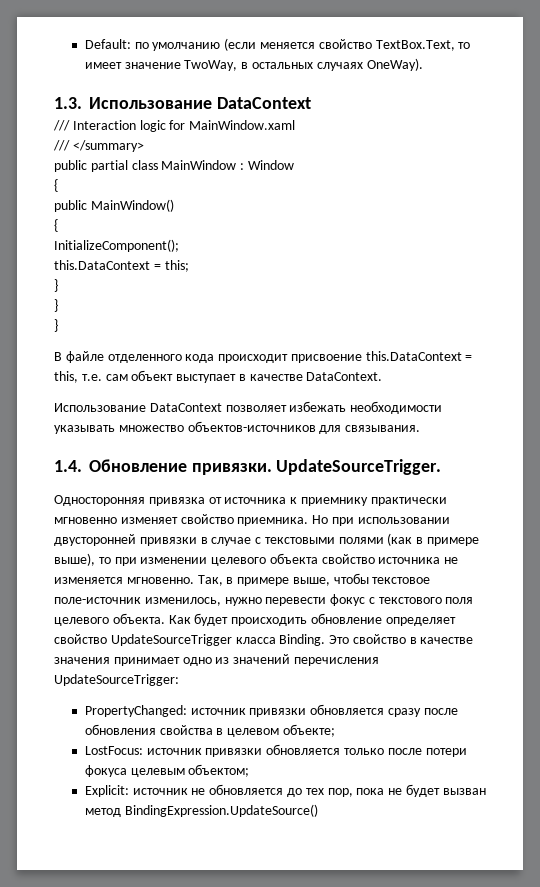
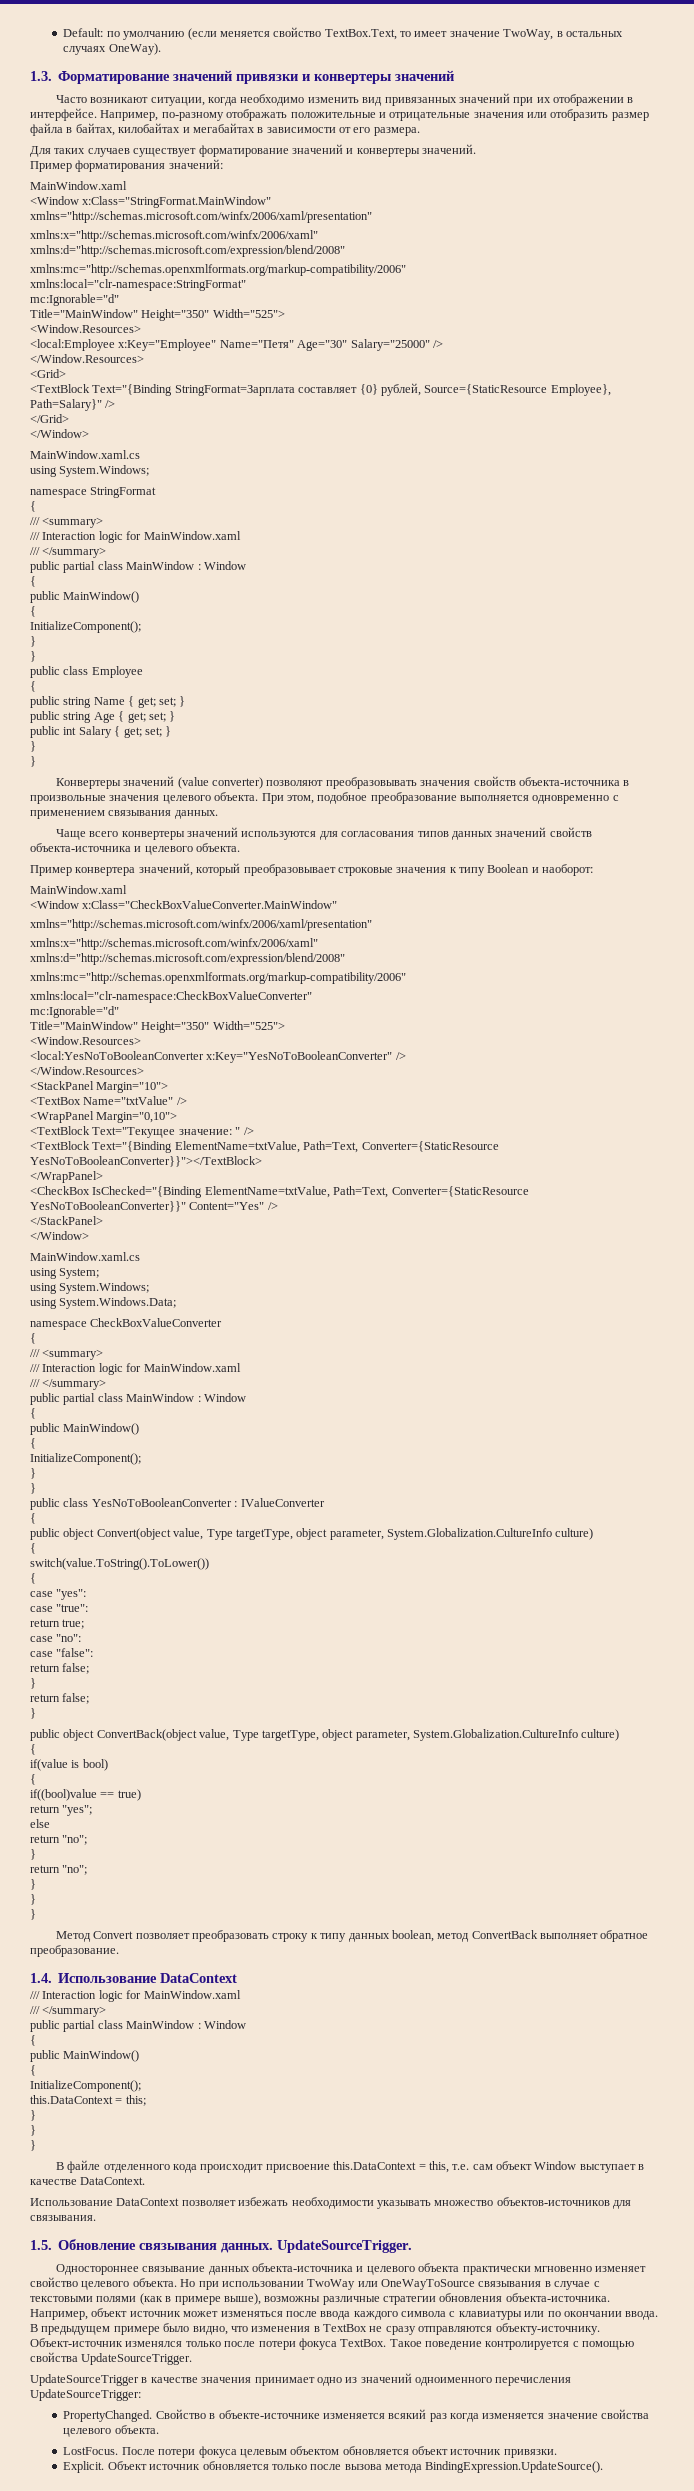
- 1.3. Использование DataContext
+ 1.3. Форматирование значений привязки и конвертеры значений
+ Часто возникают ситуации, когда необходимо изменить вид привязанных значений при их отображении в интерфейсе. Например, по-разному отображать положительные и отрицательные значения или отобразить размер файла в байтах, килобайтах и мегабайтах в зависимости от его размера.
+ Для таких случаев существует форматирование значений и конвертеры значений.
+ Пример форматирования значений:
+ MainWindow.xaml
+ <Window x:Class="StringFormat.MainWindow"
+ xmlns="http://schemas.microsoft.com/winfx/2006/xaml/presentation"
+ xmlns:x="http://schemas.microsoft.com/winfx/2006/xaml"
+ xmlns:d="http://schemas.microsoft.com/expression/blend/2008"
+ xmlns:mc="http://schemas.openxmlformats.org/markup-compatibility/2006"
+ xmlns:local="clr-namespace:StringFormat"
+ mc:Ignorable="d"
+ Title="MainWindow" Height="350" Width="525">
+ <Window.Resources>
+ <local:Employee x:Key="Employee" Name="Петя" Age="30" Salary="25000" />
+ </Window.Resources>
+ <Grid>
+ <TextBlock Text="{Binding StringFormat=Зарплата составляет {0} рублей, Source={StaticResource Employee}, Path=Salary}" />
+ </Grid>
+ </Window>
+ MainWindow.xaml.cs
+ using System.Windows;
+ namespace StringFormat
+ {
+ /// <summary>
+ /// Interaction logic for MainWindow.xaml
+ /// </summary>
+ public partial class MainWindow : Window
+ {
+ public MainWindow()
+ {
+ InitializeComponent();
+ }
+ }
+ public class Employee
+ {
+ public string Name { get; set; }
+ public string Age { get; set; }
+ public int Salary { get; set; }
+ }
+ }
+ Конвертеры значений (value converter) позволяют преобразовывать значения свойств объекта-источника в произвольные значения целевого объекта. При этом, подобное преобразование выполняется одновременно с применением связывания данных.
+ Чаще всего конвертеры значений используются для согласования типов данных значений свойств объекта-источника и целевого объекта.
+ Пример конвертера значений, который преобразовывает строковые значения к типу Boolean и наоборот:
+ MainWindow.xaml
+ <Window x:Class="CheckBoxValueConverter.MainWindow"
+ xmlns="http://schemas.microsoft.com/winfx/2006/xaml/presentation"
+ xmlns:x="http://schemas.microsoft.com/winfx/2006/xaml"
+ xmlns:d="http://schemas.microsoft.com/expression/blend/2008"
+ xmlns:mc="http://schemas.openxmlformats.org/markup-compatibility/2006"
+ xmlns:local="clr-namespace:CheckBoxValueConverter"
+ mc:Ignorable="d"
+ Title="MainWindow" Height="350" Width="525">
+ <Window.Resources>
+ <local:YesNoToBooleanConverter x:Key="YesNoToBooleanConverter" />
+ </Window.Resources>
+ <StackPanel Margin="10">
+ <TextBox Name="txtValue" />
+ <WrapPanel Margin="0,10">
+ <TextBlock Text="Текущее значение: " />
+ <TextBlock Text="{Binding ElementName=txtValue, Path=Text, Converter={StaticResource YesNoToBooleanConverter}}"></TextBlock>
+ </WrapPanel>
+ <CheckBox IsChecked="{Binding ElementName=txtValue, Path=Text, Converter={StaticResource YesNoToBooleanConverter}}" Content="Yes" />
+ </StackPanel>
+ </Window>
+ MainWindow.xaml.cs
+ using System;
+ using System.Windows;
+ using System.Windows.Data;
+ namespace CheckBoxValueConverter
+ {
+ /// <summary>
+ /// Interaction logic for MainWindow.xaml
+ /// </summary>
+ public partial class MainWindow : Window
+ {
+ public MainWindow()
+ {
+ InitializeComponent();
+ }
+ }
+ public class YesNoToBooleanConverter : IValueConverter
+ {
+ public object Convert(object value, Type targetType, object parameter, System.Globalization.CultureInfo culture)
+ {
+ switch(value.ToString().ToLower())
+ {
+ case "yes":
+ case "true":
+ return true;
+ case "no":
+ case "false":
+ return false;
+ }
+ return false;
+ }
+ public object ConvertBack(object value, Type targetType, object parameter, System.Globalization.CultureInfo culture)
+ {
+ if(value is bool)
+ {
+ if((bool)value == true)
+ return "yes";
+ else
+ return "no";
+ }
+ return "no";
+ }
+ }
+ }
+ Метод Convert позволяет преобразовать строку к типу данных boolean, метод ConvertBack выполняет обратное преобразование.
+ 1.4. Использование DataContext
- В файле отделенного кода происходит присвоение this.DataContext = this, т.е. сам объект выступает в качестве DataContext.
+ В файле отделенного кода происходит присвоение this.DataContext = this, т.е. сам объект Window выступает в качестве DataContext.
- 1.4. Обновление привязки. UpdateSourceTrigger.
- Односторонняя привязка от источника к приемнику практически мгновенно изменяет свойство приемника.
+ 1.5. Обновление связывания данных. UpdateSourceTrigger.
+ Одностороннее связывание данных объекта-источника и целевого объекта практически мгновенно изменяет свойство целевого объекта.
- Но при использовании двусторонней привязки в случае с текстовыми полями (как в примере выше), то при изменении целевого объекта свойство источника не изменяется мгновенно. Так, в примере выше, чтобы текстовое поле-источник изменилось, нужно перевести фокус с текстового поля целевого объекта. Как будет происходить обновление определяет свойство UpdateSourceTrigger класса Binding. Это свойство в качестве значения принимает одно из значений перечисления UpdateSourceTrigger:
+ Но при использовании TwoWay или OneWayToSource связывания в случае с текстовыми полями (как в примере выше), возможны различные стратегии обновления объекта-источника. Например, объект источник может изменяться после ввода каждого символа с клавиатуры или по окончании ввода. В предыдущем примере было видно, что изменения в TextBox не сразу отправляются объекту-источнику. Объект-источник изменялся только после потери фокуса TextBox. Такое поведение контролируется с помощью свойства UpdateSourceTrigger.
+ UpdateSourceTrigger в качестве значения принимает одно из значений одноименного перечисления UpdateSourceTrigger:
- PropertyChanged: источник привязки обновляется сразу после обновления свойства в целевом объекте;
- LostFocus: источник привязки обновляется только после потери фокуса целевым объектом;
- Explicit: источник не обновляется до тех пор, пока не будет вызван метод BindingExpression.UpdateSource()
+ PropertyChanged. Свойство в объекте-источнике изменяется всякий раз когда изменяется значение свойства целевого объекта.
+ LostFocus. После потери фокуса целевым объектом обновляется объект источник привязки.
+ Explicit. Объект источник обновляется только после вызова метода BindingExpression.UpdateSource().

